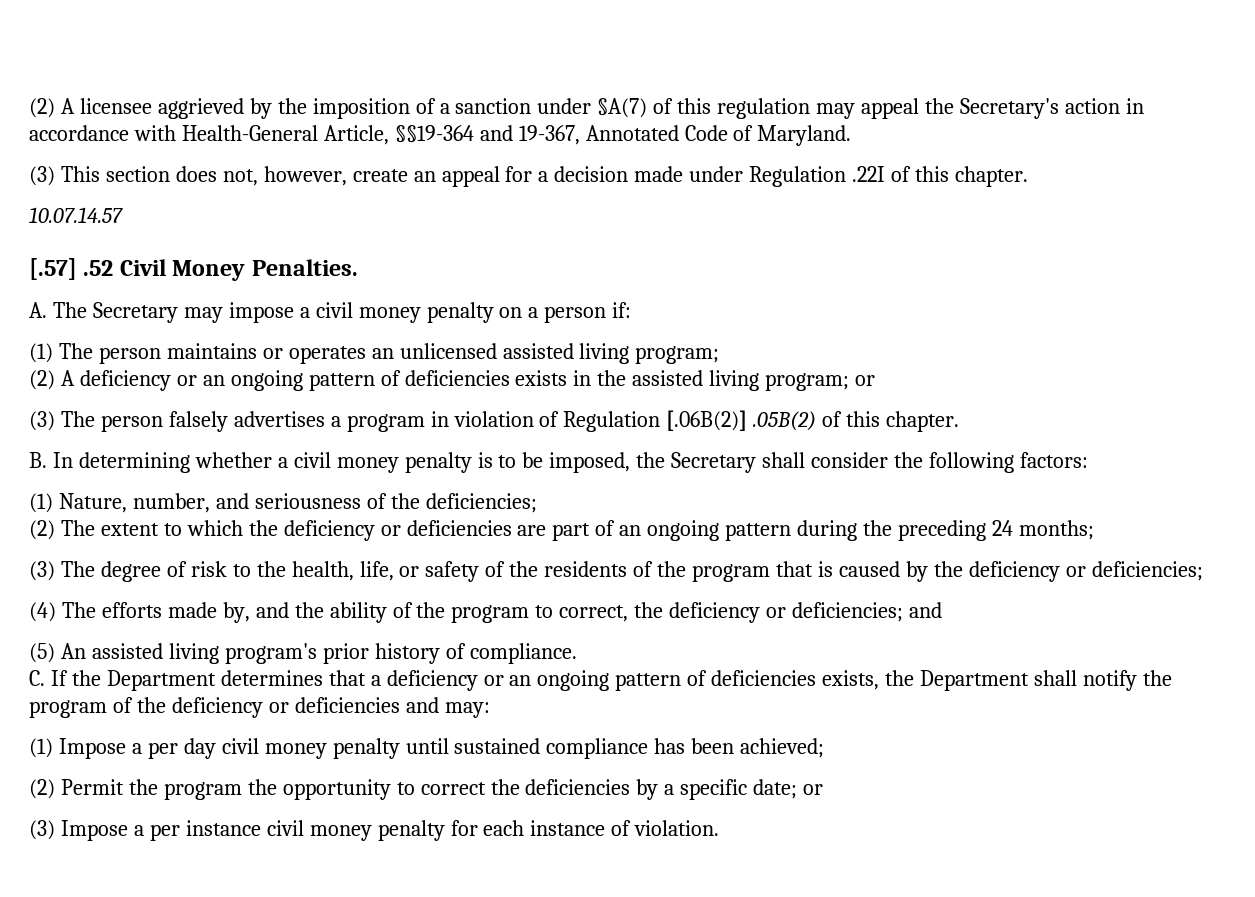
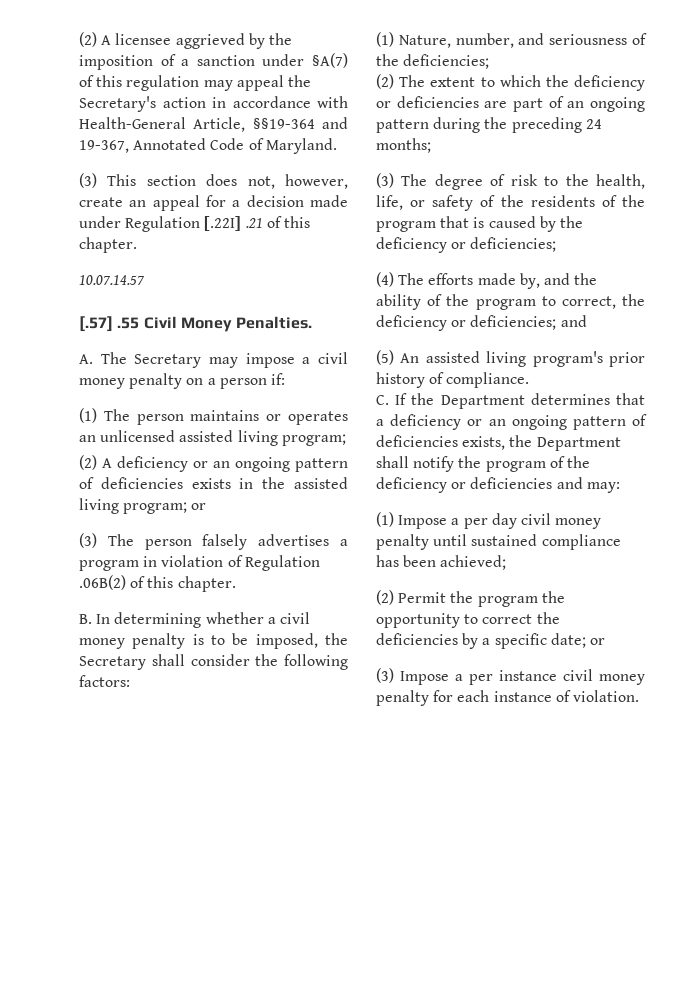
- (3) This section does not, however, create an appeal for a decision made under Regulation .22I of this chapter.
+ (3) This section does not, however, create an appeal for a decision made under Regulation [.22I] .21 of this chapter.
- [.57] .52 Civil Money Penalties.
+ [.57] .55 Civil Money Penalties.
- (3) The person falsely advertises a program in violation of Regulation [.06B(2)] .05B(2) of this chapter.
+ (3) The person falsely advertises a program in violation of Regulation .06B(2) of this chapter.

